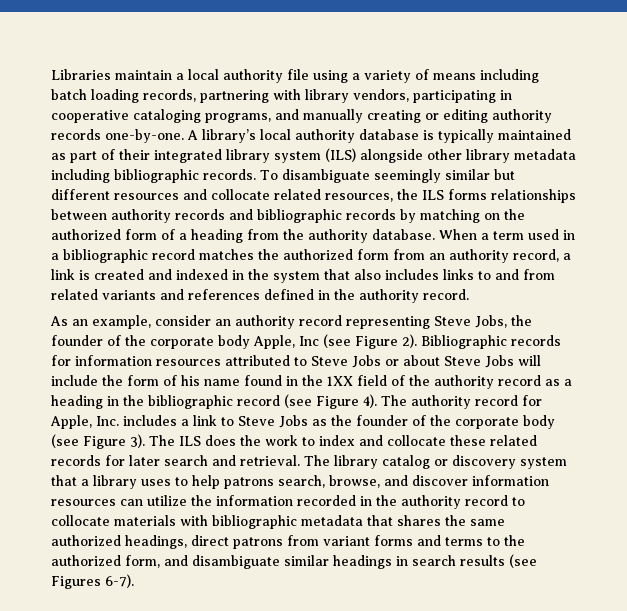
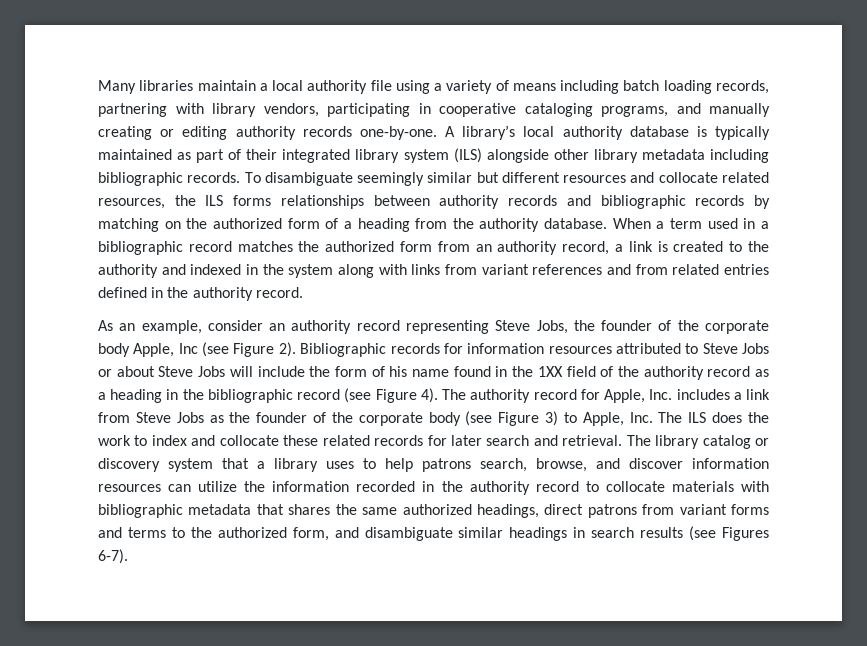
- Libraries maintain a local authority file using a variety of means including batch loading records, partnering with library vendors, participating in cooperative cataloging programs, and manually creating or editing authority records one-by-one.
+ Many libraries maintain a local authority file using a variety of means including batch loading records, partnering with library vendors, participating in cooperative cataloging programs, and manually creating or editing authority records one-by-one.
- When a term used in a bibliographic record matches the authorized form from an authority record, a link is created and indexed in the system that also includes links to and from related variants and references defined in the authority record.
+ When a term used in a bibliographic record matches the authorized form from an authority record, a link is created to the authority and indexed in the system along with links from variant references and from related entries defined in the authority record.
- The authority record for Apple, Inc. includes a link to Steve Jobs as the founder of the corporate body (see Figure 3). The ILS does the work to index and collocate these related records for later search and retrieval.
+ The authority record for Apple, Inc. includes a link from Steve Jobs as the founder of the corporate body (see Figure 3) to Apple, Inc. The ILS does the work to index and collocate these related records for later search and retrieval.

